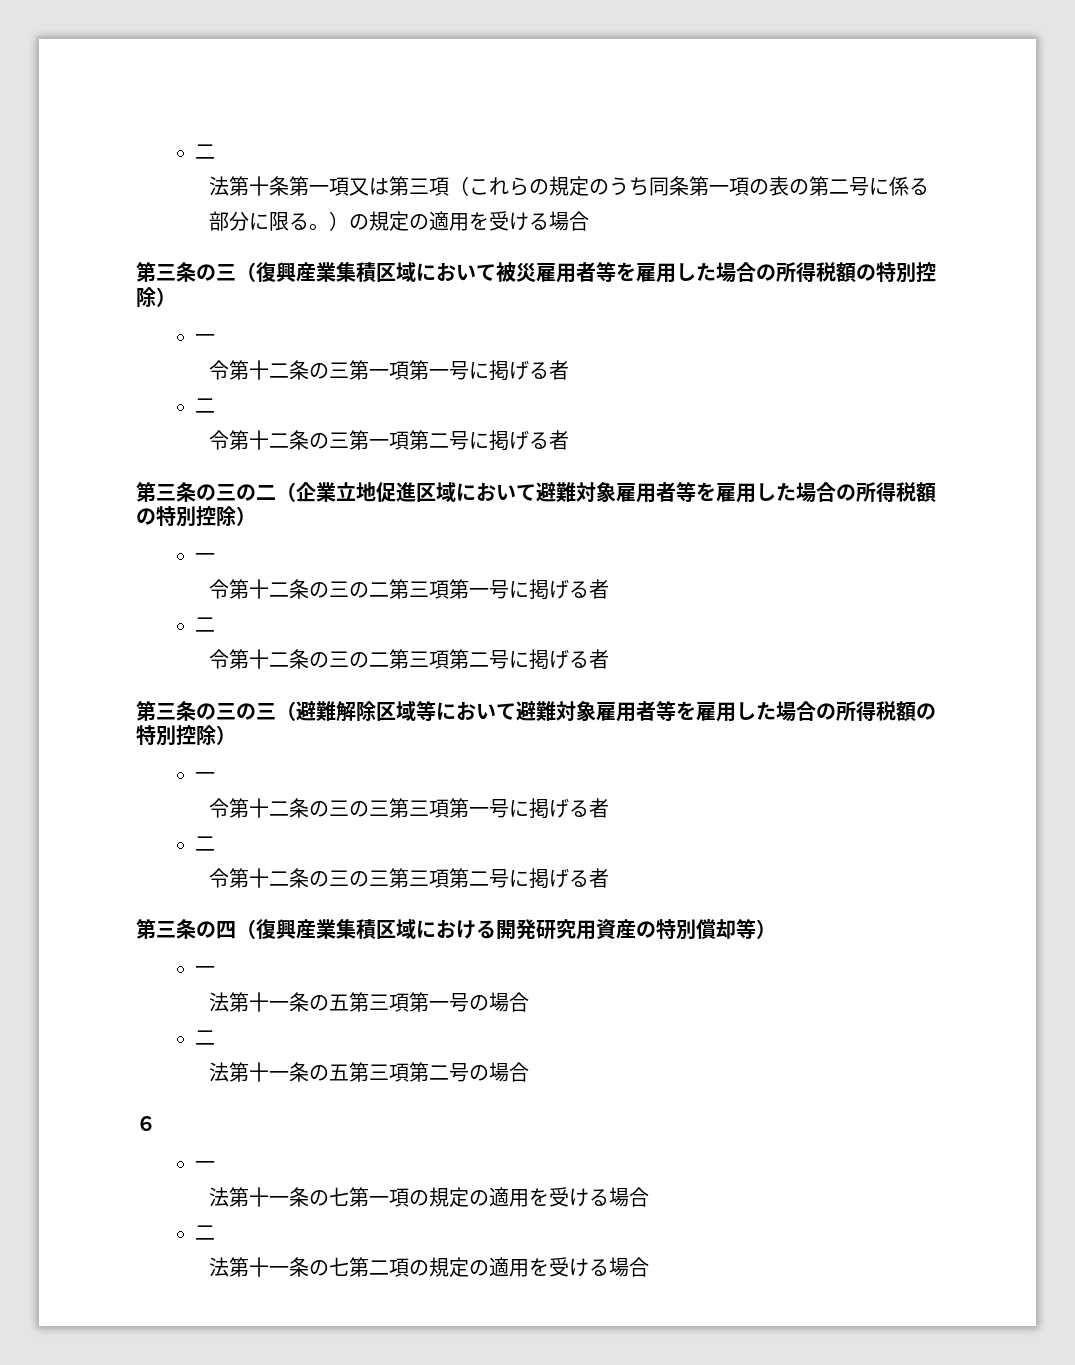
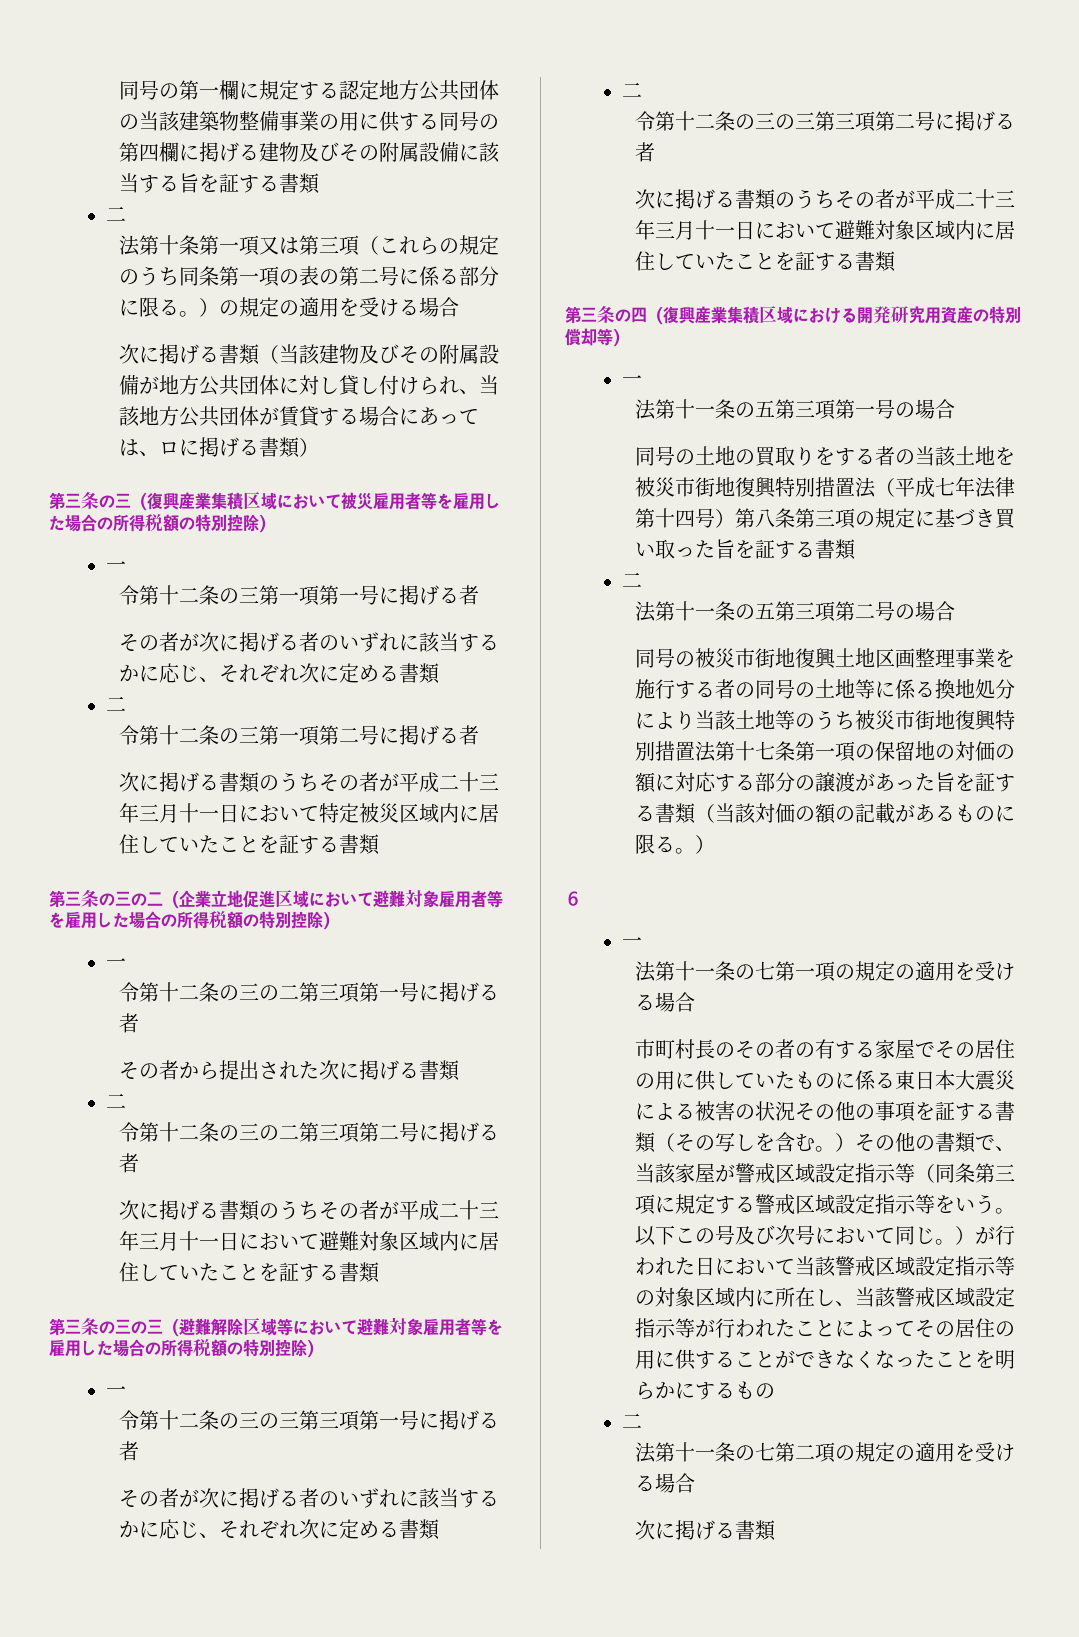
+ 同号の第一欄に規定する認定地方公共団体の当該建築物整備事業の用に供する同号の第四欄に掲げる建物及びその附属設備に該当する旨を証する書類
+ 次に掲げる書類（当該建物及びその附属設備が地方公共団体に対し貸し付けられ、当該地方公共団体が賃貸する場合にあっては、ロに掲げる書類）
  令第十二条の三第一項第一号に掲げる者
+ その者が次に掲げる者のいずれに該当するかに応じ、それぞれ次に定める書類
+ 次に掲げる書類のうちその者が平成二十三年三月十一日において特定被災区域内に居住していたことを証する書類
+ その者から提出された次に掲げる書類
  令第十二条の三の二第三項第二号に掲げる者
+ 次に掲げる書類のうちその者が平成二十三年三月十一日において避難対象区域内に居住していたことを証する書類
  令第十二条の三の三第三項第一号に掲げる者
+ その者が次に掲げる者のいずれに該当するかに応じ、それぞれ次に定める書類
  令第十二条の三の三第三項第二号に掲げる者
+ 次に掲げる書類のうちその者が平成二十三年三月十一日において避難対象区域内に居住していたことを証する書類
+ 同号の土地の買取りをする者の当該土地を被災市街地復興特別措置法（平成七年法律第十四号）第八条第三項の規定に基づき買い取った旨を証する書類
+ 同号の被災市街地復興土地区画整理事業を施行する者の同号の土地等に係る換地処分により当該土地等のうち被災市街地復興特別措置法第十七条第一項の保留地の対価の額に対応する部分の譲渡があった旨を証する書類（当該対価の額の記載があるものに限る。）
+ 市町村長のその者の有する家屋でその居住の用に供していたものに係る東日本大震災による被害の状況その他の事項を証する書類（その写しを含む。）その他の書類で、当該家屋が警戒区域設定指示等（同条第三項に規定する警戒区域設定指示等をいう。以下この号及び次号において同じ。）が行われた日において当該警戒区域設定指示等の対象区域内に所在し、当該警戒区域設定指示等が行われたことによってその居住の用に供することができなくなったことを明らかにするもの
  法第十一条の七第二項の規定の適用を受ける場合
+ 次に掲げる書類

